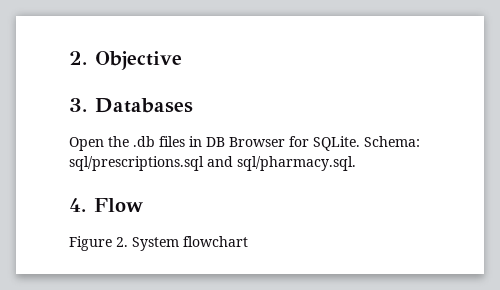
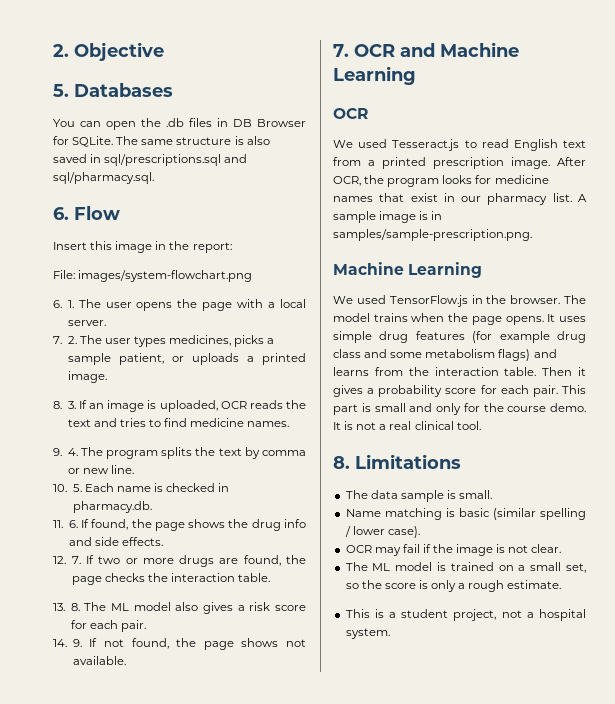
- 3. Databases
+ 5. Databases
- Open the .db files in DB Browser for SQLite.
+ You can open the .db files in DB Browser for SQLite.
- Schema: sql/prescriptions.sql and sql/pharmacy.sql.
+ The same structure is also saved in sql/prescriptions.sql and sql/pharmacy.sql.
- 4. Flow
+ 6. Flow
- Figure 2. System flowchart
+ Insert this image in the report:
+ File: images/system-flowchart.png
+ 6. 1. The user opens the page with a local server.
+ 7. 2. The user types medicines, picks a sample patient, or uploads a printed image.
+ 8. 3. If an image is uploaded, OCR reads the text and tries to find medicine names.
+ 9. 4. The program splits the text by comma or new line.
+ 10. 5. Each name is checked in pharmacy.db.
+ 11. 6. If found, the page shows the drug info and side effects.
+ 12. 7. If two or more drugs are found, the page checks the interaction table.
+ 13. 8. The ML model also gives a risk score for each pair.
+ 14. 9. If not found, the page shows not available.
+ 7. OCR and Machine Learning
+ OCR
+ We used Tesseract.js to read English text from a printed prescription image. After OCR, the program looks for medicine names that exist in our pharmacy list. A sample image is in samples/sample-prescription.png.
+ Machine Learning
+ We used TensorFlow.js in the browser. The model trains when the page opens. It uses simple drug features (for example drug class and some metabolism flags) and learns from the interaction table. Then it gives a probability score for each pair. This part is small and only for the course demo. It is not a real clinical tool.
+ 8. Limitations
+ The data sample is small.
+ Name matching is basic (similar spelling / lower case).
+ OCR may fail if the image is not clear.
+ The ML model is trained on a small set, so the score is only a rough estimate.
+ This is a student project, not a hospital system.

